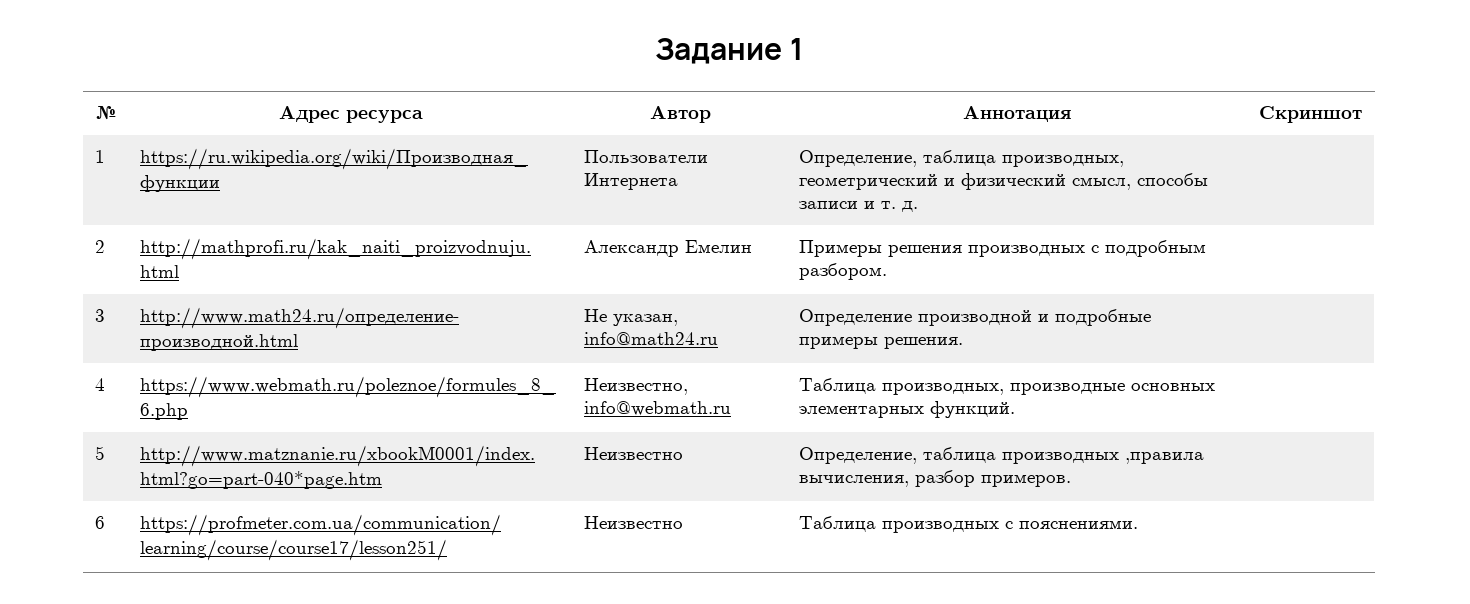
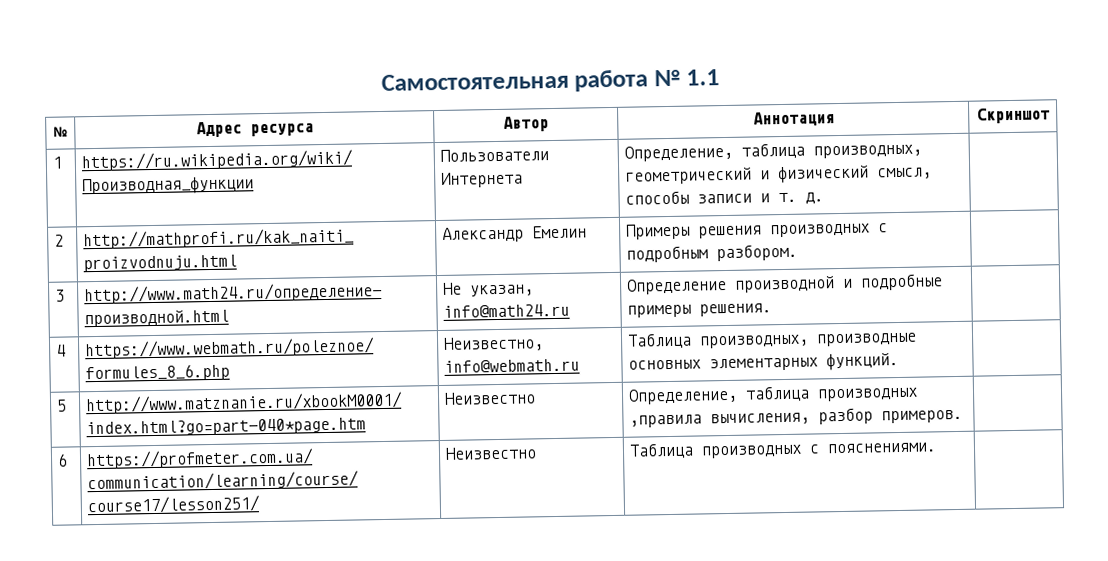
- Задание 1
+ Самостоятельная работа № 1.1

